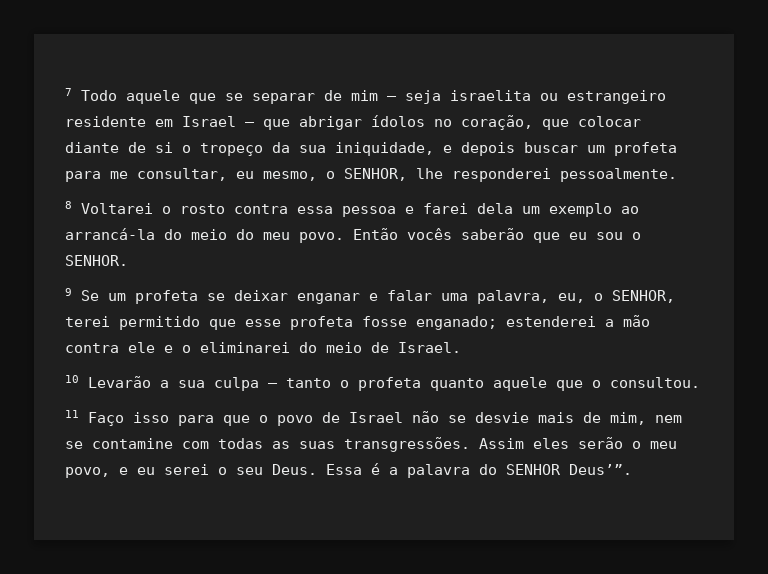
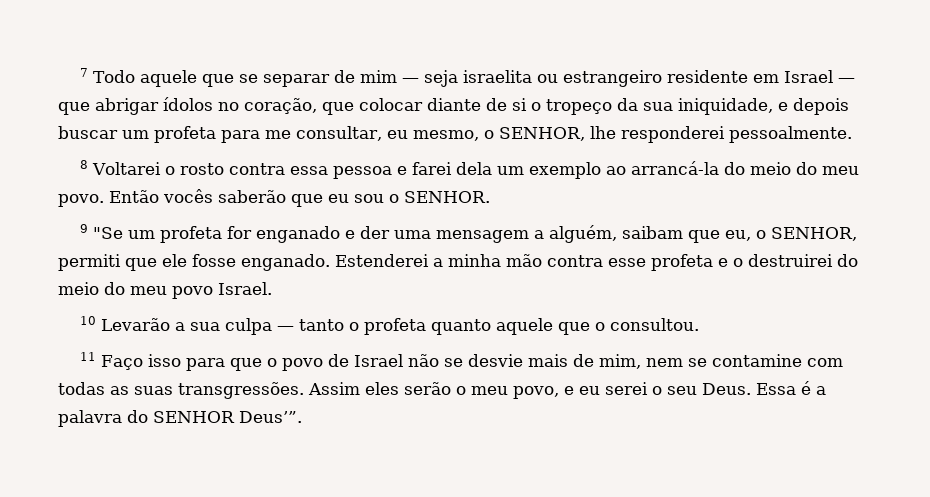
- 9 Se um profeta se deixar enganar e falar uma palavra, eu, o SENHOR, terei permitido que esse profeta fosse enganado; estenderei a mão contra ele e o eliminarei do meio de Israel.
+ 9 "Se um profeta for enganado e der uma mensagem a alguém, saibam que eu, o SENHOR, permiti que ele fosse enganado. Estenderei a minha mão contra esse profeta e o destruirei do meio do meu povo Israel.

